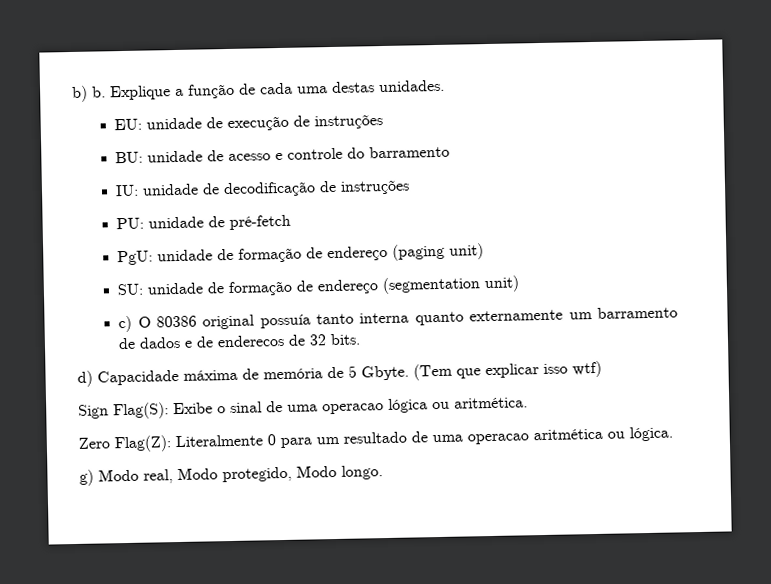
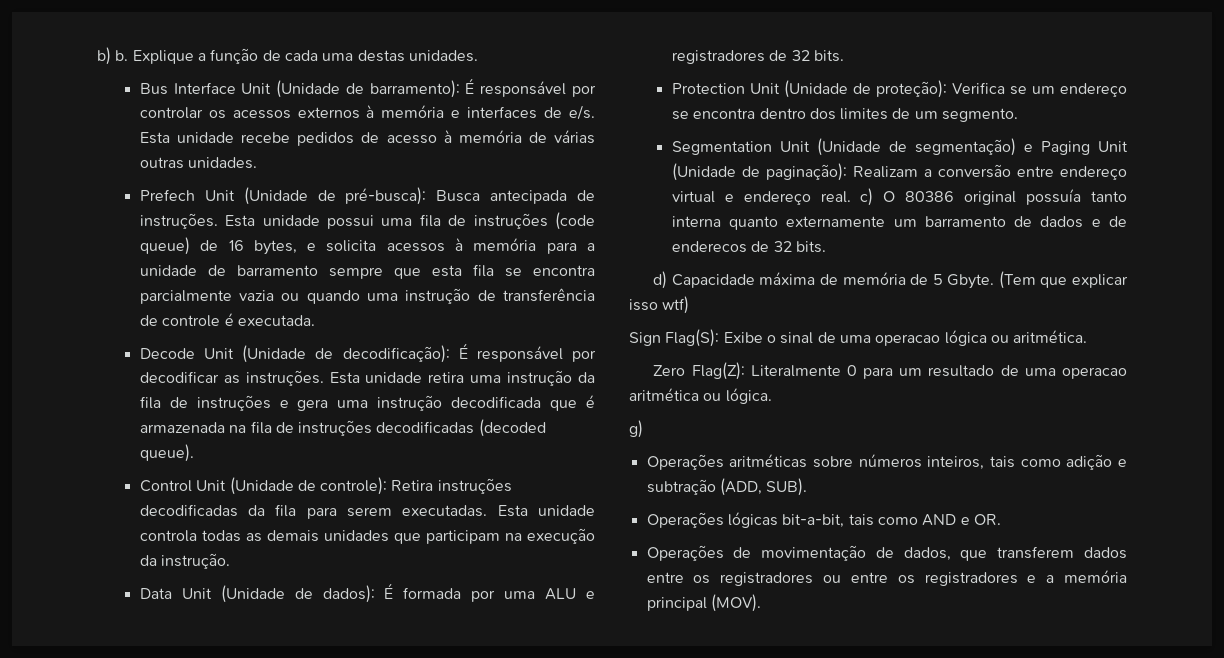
- EU: unidade de execução de instruções
- BU: unidade de acesso e controle do barramento
- IU: unidade de decodificação de instruções
- PU: unidade de pré-fetch
- PgU: unidade de formação de endereço (paging unit)
- SU: unidade de formação de endereço (segmentation unit)
- c) O 80386 original possuía tanto interna quanto externamente um barramento de dados e de enderecos de 32 bits.
+ Bus Interface Unit (Unidade de barramento): É responsável por controlar os acessos externos à memória e interfaces de e/s. Esta unidade recebe pedidos de acesso à memória de várias outras unidades.
+ Prefech Unit (Unidade de pré-busca): Busca antecipada de instruções. Esta unidade possui uma fila de instruções (code queue) de 16 bytes, e solicita acessos à memória para a unidade de barramento sempre que esta fila se encontra parcialmente vazia ou quando uma instrução de transferência de controle é executada.
+ Decode Unit (Unidade de decodificação): É responsável por decodificar as instruções. Esta unidade retira uma instrução da fila de instruções e gera uma instrução decodificada que é armazenada na fila de instruções decodificadas (decoded queue).
+ Control Unit (Unidade de controle): Retira instruções decodificadas da fila para serem executadas. Esta unidade controla todas as demais unidades que participam na execução da instrução.
+ Data Unit (Unidade de dados): É formada por uma ALU e registradores de 32 bits.
+ Protection Unit (Unidade de proteção): Verifica se um endereço se encontra dentro dos limites de um segmento.
+ Segmentation Unit (Unidade de segmentação) e Paging Unit (Unidade de paginação): Realizam a conversão entre endereço virtual e endereço real. c) O 80386 original possuía tanto interna quanto externamente um barramento de dados e de enderecos de 32 bits.
- g) Modo real, Modo protegido, Modo longo.
+ g)
+ Operações aritméticas sobre números inteiros, tais como adição e subtração (ADD, SUB).
+ Operações lógicas bit-a-bit, tais como AND e OR.
+ Operações de movimentação de dados, que transferem dados entre os registradores ou entre os registradores e a memória principal (MOV).

